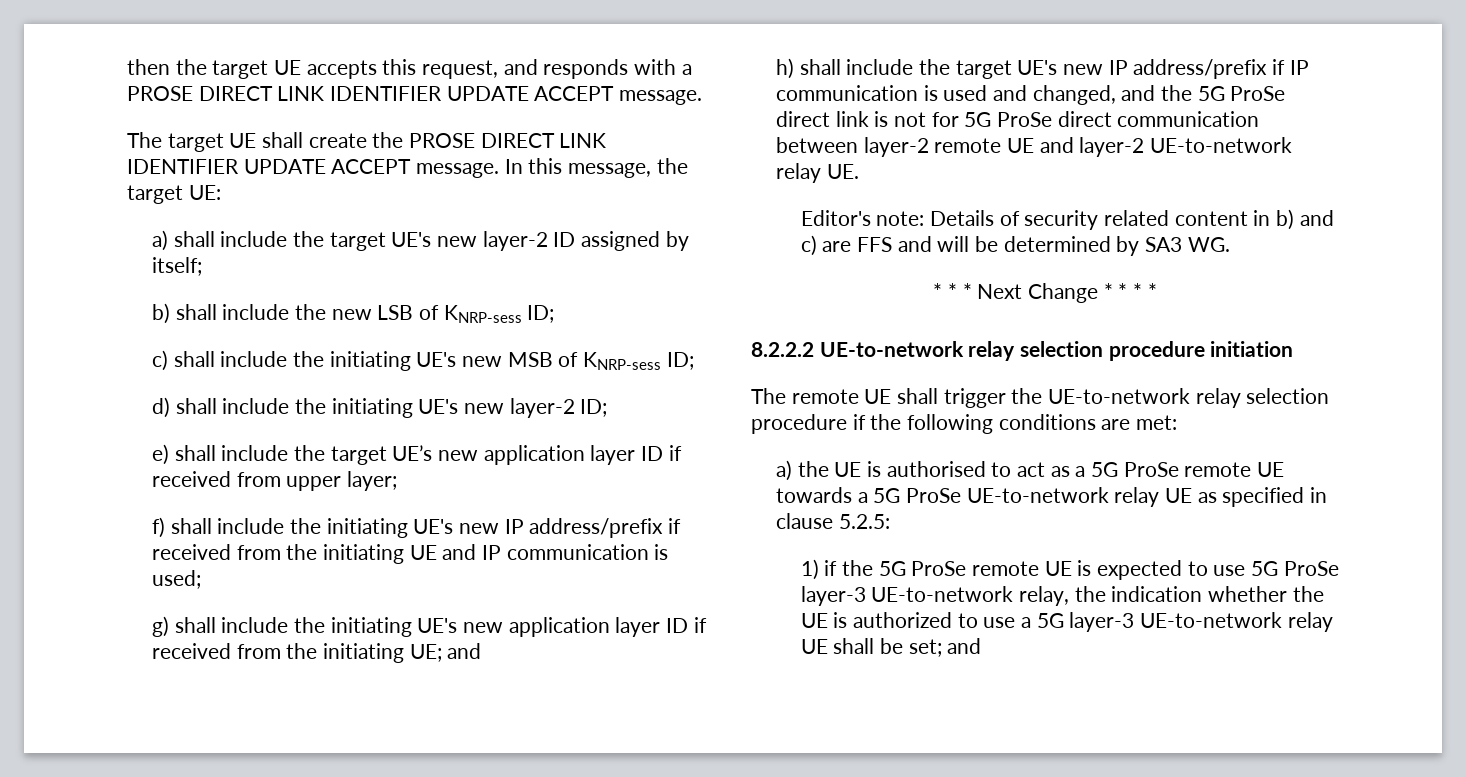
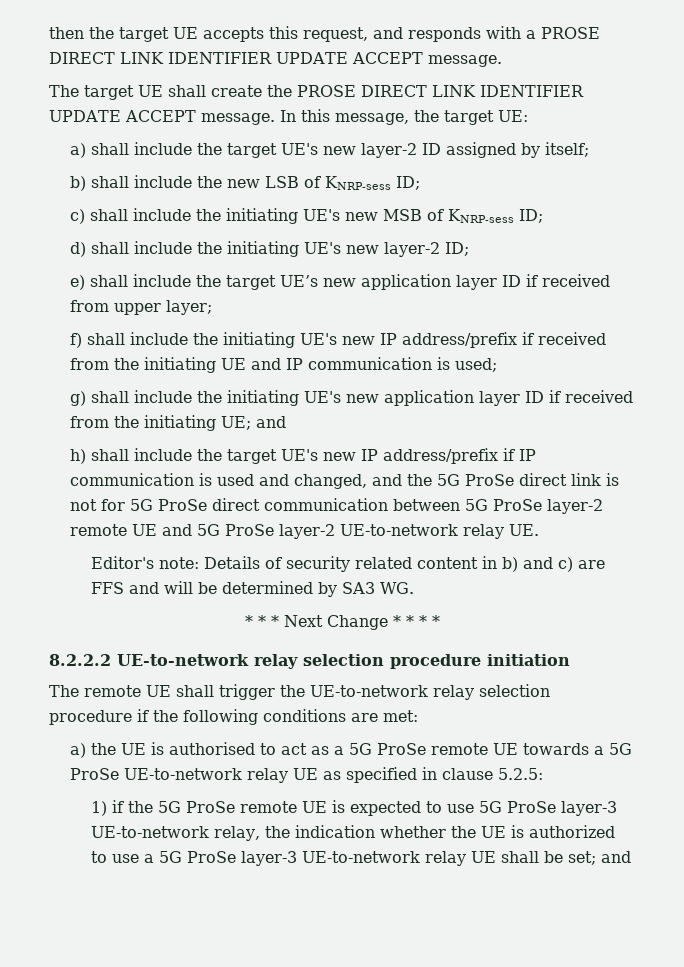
- h) shall include the target UE's new IP address/prefix if IP communication is used and changed, and the 5G ProSe direct link is not for 5G ProSe direct communication between layer-2 remote UE and layer-2 UE-to-network relay UE.
+ h) shall include the target UE's new IP address/prefix if IP communication is used and changed, and the 5G ProSe direct link is not for 5G ProSe direct communication between 5G ProSe layer-2 remote UE and 5G ProSe layer-2 UE-to-network relay UE.
- 1) if the 5G ProSe remote UE is expected to use 5G ProSe layer-3 UE-to-network relay, the indication whether the UE is authorized to use a 5G layer-3 UE-to-network relay UE shall be set; and
+ 1) if the 5G ProSe remote UE is expected to use 5G ProSe layer-3 UE-to-network relay, the indication whether the UE is authorized to use a 5G ProSe layer-3 UE-to-network relay UE shall be set; and

